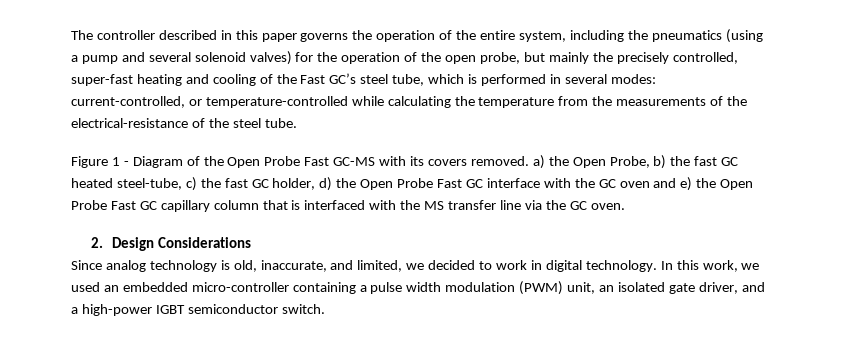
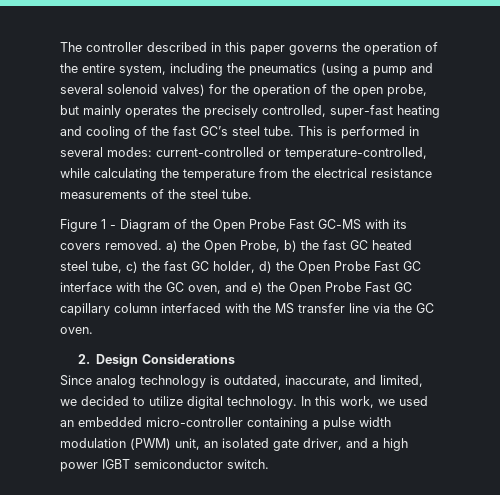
- The controller described in this paper governs the operation of the entire system, including the pneumatics (using a pump and several solenoid valves) for the operation of the open probe, but mainly the precisely controlled, super-fast heating and cooling of the Fast GC’s steel tube, which is performed in several modes: current-controlled, or temperature-controlled while calculating the temperature from the measurements of the electrical-resistance of the steel tube.
+ The controller described in this paper governs the operation of the entire system, including the pneumatics (using a pump and several solenoid valves) for the operation of the open probe, but mainly operates the precisely controlled, super-fast heating and cooling of the fast GC’s steel tube. This is performed in several modes: current-controlled or temperature-controlled, while calculating the temperature from the electrical resistance measurements of the steel tube.
- Figure 1 - Diagram of the Open Probe Fast GC-MS with its covers removed. a) the Open Probe, b) the fast GC heated steel-tube, c) the fast GC holder, d) the Open Probe Fast GC interface with the GC oven and e) the Open Probe Fast GC capillary column that is interfaced with the MS transfer line via the GC oven.
+ Figure 1 - Diagram of the Open Probe Fast GC-MS with its covers removed. a) the Open Probe, b) the fast GC heated steel tube, c) the fast GC holder, d) the Open Probe Fast GC interface with the GC oven, and e) the Open Probe Fast GC capillary column interfaced with the MS transfer line via the GC oven.
- Since analog technology is old, inaccurate, and limited, we decided to work in digital technology.
+ Since analog technology is outdated, inaccurate, and limited, we decided to utilize digital technology.
- In this work, we used an embedded micro-controller containing a pulse width modulation (PWM) unit, an isolated gate driver, and a high-power IGBT semiconductor switch.
+ In this work, we used an embedded micro-controller containing a pulse width modulation (PWM) unit, an isolated gate driver, and a high power IGBT semiconductor switch.

